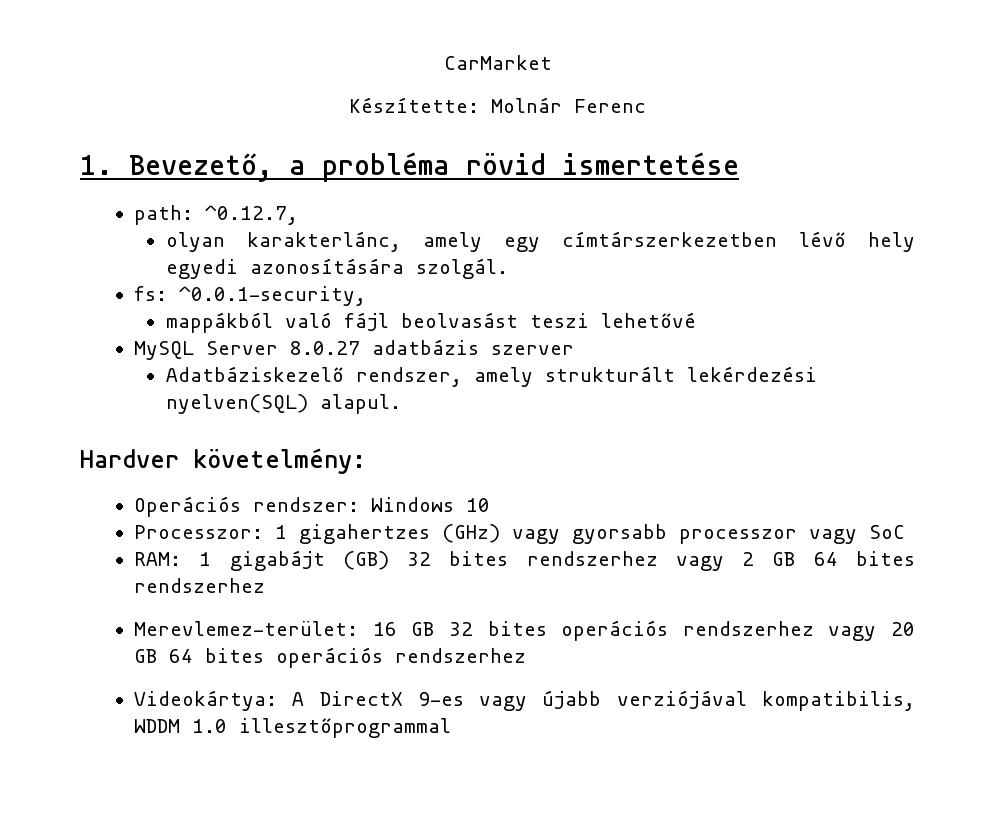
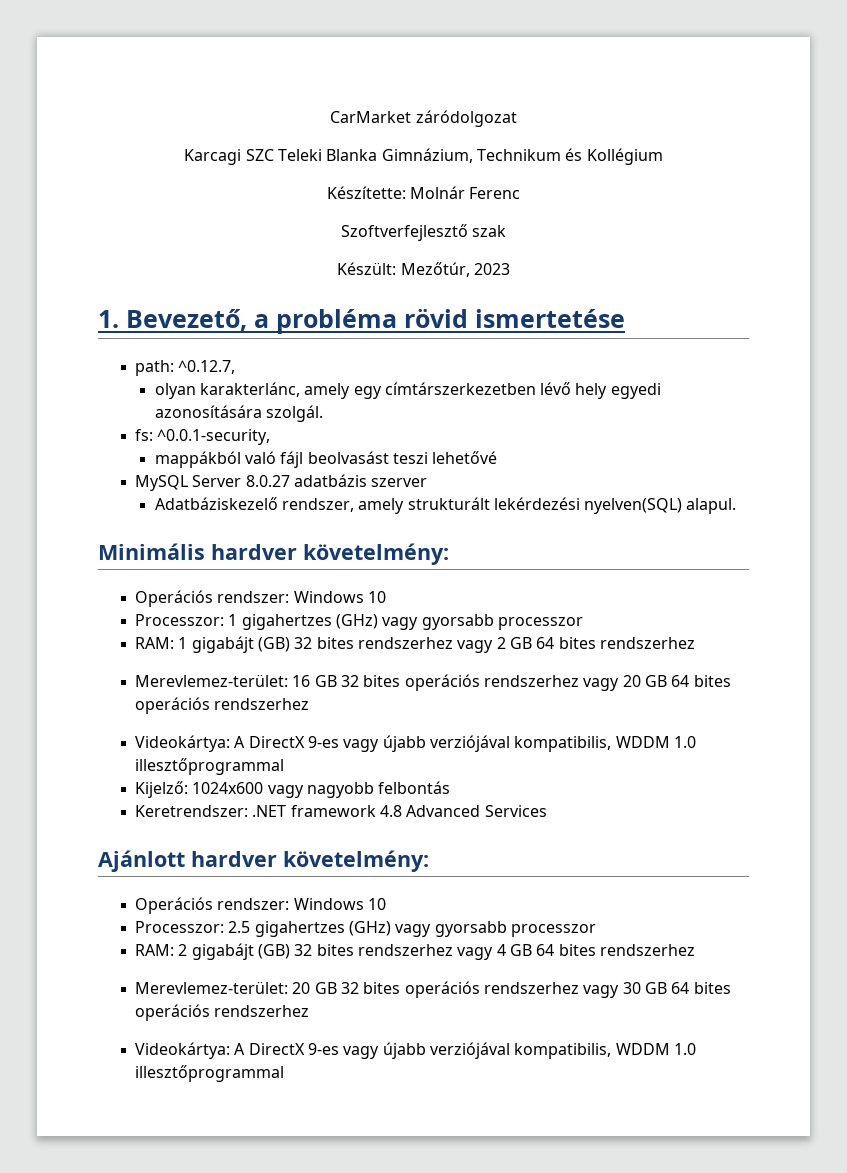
- CarMarket
+ CarMarket záródolgozat
+ Karcagi SZC Teleki Blanka Gimnázium, Technikum és Kollégium
  Készítette: Molnár Ferenc
+ Szoftverfejlesztő szak
+ Készült: Mezőtúr, 2023
- Hardver követelmény:
+ Minimális hardver követelmény:
- Processzor: 1 gigahertzes (GHz) vagy gyorsabb processzor vagy SoC
+ Processzor: 1 gigahertzes (GHz) vagy gyorsabb processzor
+ Kijelző: 1024x600 vagy nagyobb felbontás
+ Keretrendszer: .NET framework 4.8 Advanced Services
+ Ajánlott hardver követelmény:
+ Operációs rendszer: Windows 10
+ Processzor: 2.5 gigahertzes (GHz) vagy gyorsabb processzor
+ RAM: 2 gigabájt (GB) 32 bites rendszerhez vagy 4 GB 64 bites rendszerhez
+ Merevlemez-terület: 20 GB 32 bites operációs rendszerhez vagy 30 GB 64 bites operációs rendszerhez
+ Videokártya: A DirectX 9-es vagy újabb verziójával kompatibilis, WDDM 1.0 illesztőprogrammal

